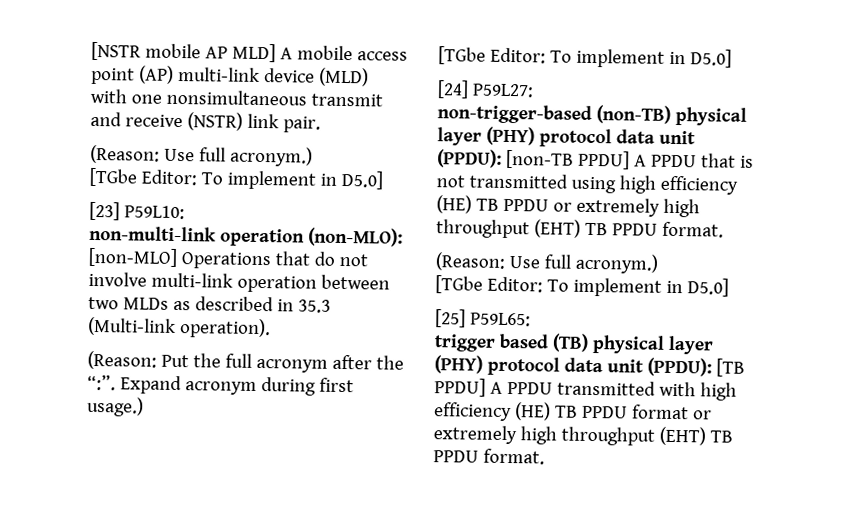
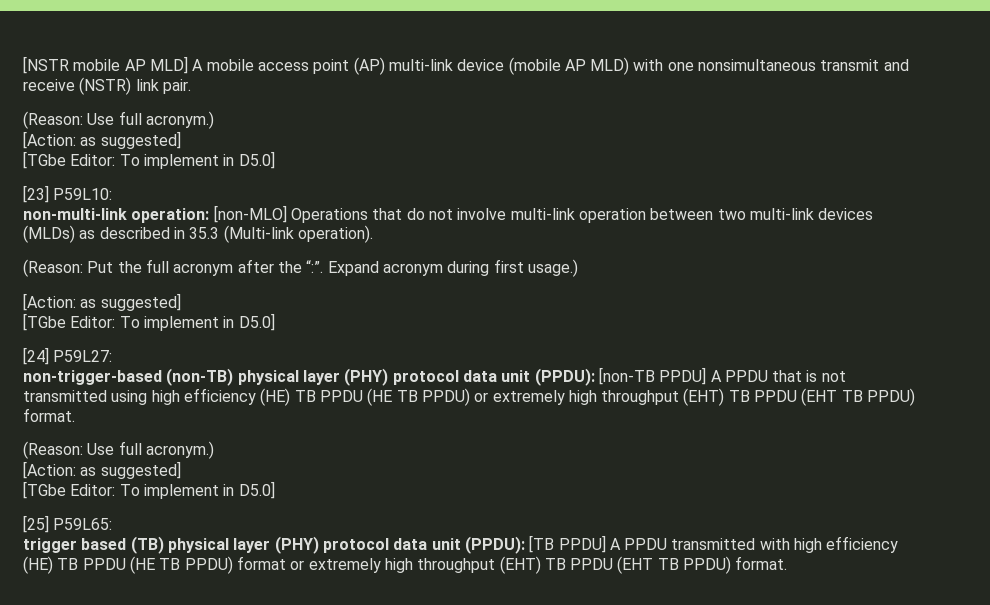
- [NSTR mobile AP MLD] A mobile access point (AP) multi-link device (MLD) with one nonsimultaneous transmit and receive (NSTR) link pair.
+ [NSTR mobile AP MLD] A mobile access point (AP) multi-link device (mobile AP MLD) with one nonsimultaneous transmit and receive (NSTR) link pair.
  (Reason: Use full acronym.)
+ [Action: as suggested]
- non-multi-link operation (non-MLO): [non-MLO] Operations that do not involve multi-link operation between two MLDs as described in 35.3 (Multi-link operation).
+ non-multi-link operation: [non-MLO] Operations that do not involve multi-link operation between two multi-link devices (MLDs) as described in 35.3 (Multi-link operation).
  Expand acronym during first usage.)
+ [Action: as suggested]
- non-trigger-based (non-TB) physical layer (PHY) protocol data unit (PPDU): [non-TB PPDU] A PPDU that is not transmitted using high efficiency (HE) TB PPDU or extremely high throughput (EHT) TB PPDU format.
+ non-trigger-based (non-TB) physical layer (PHY) protocol data unit (PPDU): [non-TB PPDU] A PPDU that is not transmitted using high efficiency (HE) TB PPDU (HE TB PPDU) or extremely high throughput (EHT) TB PPDU (EHT TB PPDU) format.
  (Reason: Use full acronym.)
+ [Action: as suggested]
- trigger based (TB) physical layer (PHY) protocol data unit (PPDU): [TB PPDU] A PPDU transmitted with high efficiency (HE) TB PPDU format or extremely high throughput (EHT) TB PPDU format.
+ trigger based (TB) physical layer (PHY) protocol data unit (PPDU): [TB PPDU] A PPDU transmitted with high efficiency (HE) TB PPDU (HE TB PPDU) format or extremely high throughput (EHT) TB PPDU (EHT TB PPDU) format.

